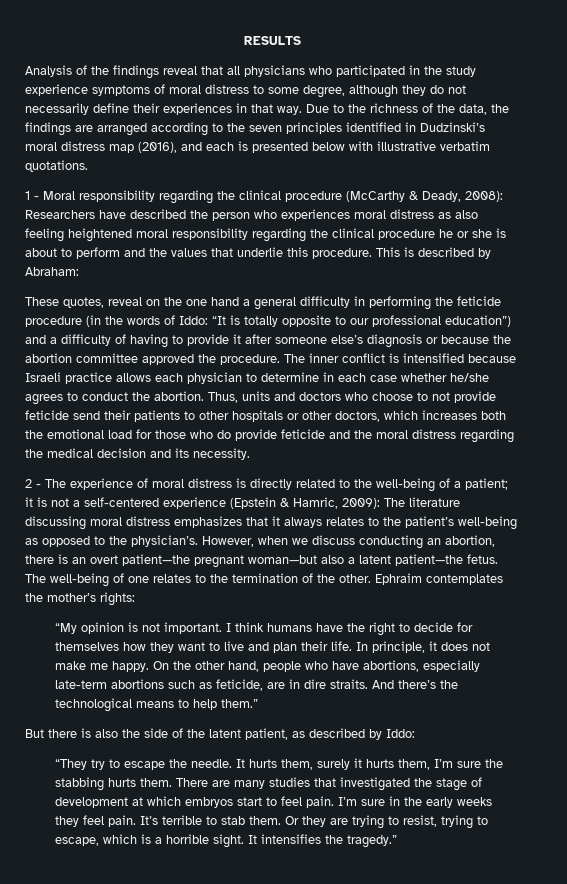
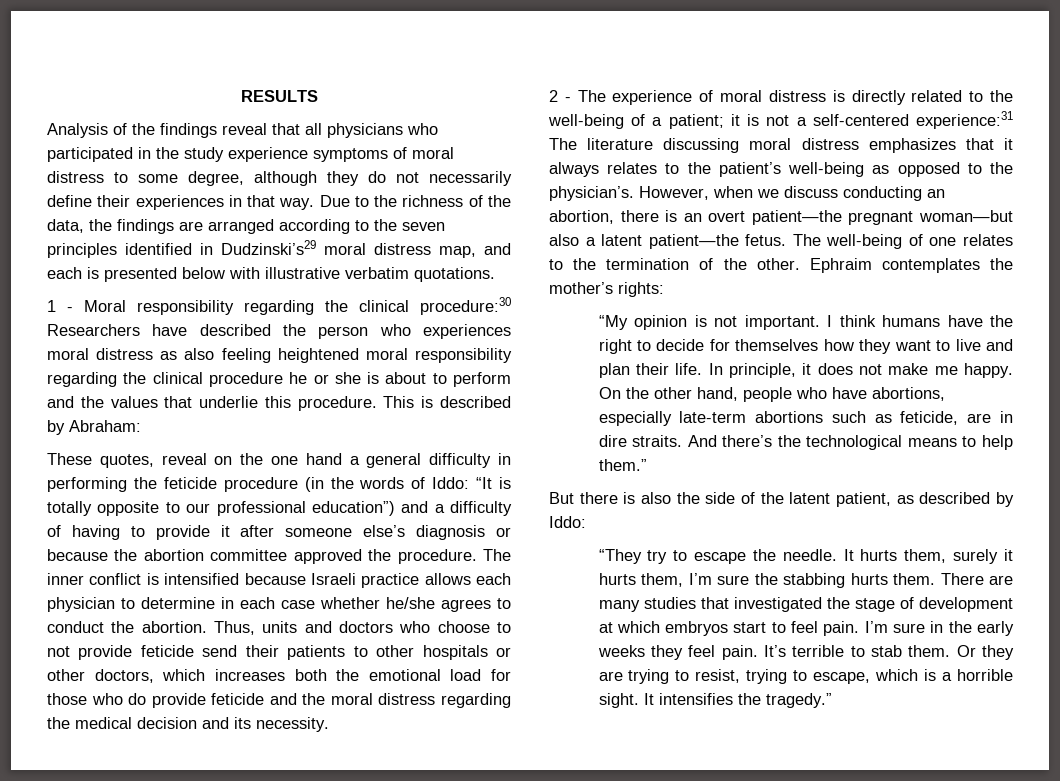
- Due to the richness of the data, the findings are arranged according to the seven principles identified in Dudzinski’s moral distress map (2016), and each is presented below with illustrative verbatim quotations.
+ Due to the richness of the data, the findings are arranged according to the seven principles identified in Dudzinski’s29 moral distress map, and each is presented below with illustrative verbatim quotations.
- 1 - Moral responsibility regarding the clinical procedure (McCarthy & Deady, 2008): Researchers have described the person who experiences moral distress as also feeling heightened moral responsibility regarding the clinical procedure he or she is about to perform and the values that underlie this procedure.
+ 1 - Moral responsibility regarding the clinical procedure:30 Researchers have described the person who experiences moral distress as also feeling heightened moral responsibility regarding the clinical procedure he or she is about to perform and the values that underlie this procedure.
- 2 - The experience of moral distress is directly related to the well-being of a patient; it is not a self-centered experience (Epstein & Hamric, 2009): The literature discussing moral distress emphasizes that it always relates to the patient’s well-being as opposed to the physician’s.
+ 2 - The experience of moral distress is directly related to the well-being of a patient; it is not a self-centered experience:31 The literature discussing moral distress emphasizes that it always relates to the patient’s well-being as opposed to the physician’s.

